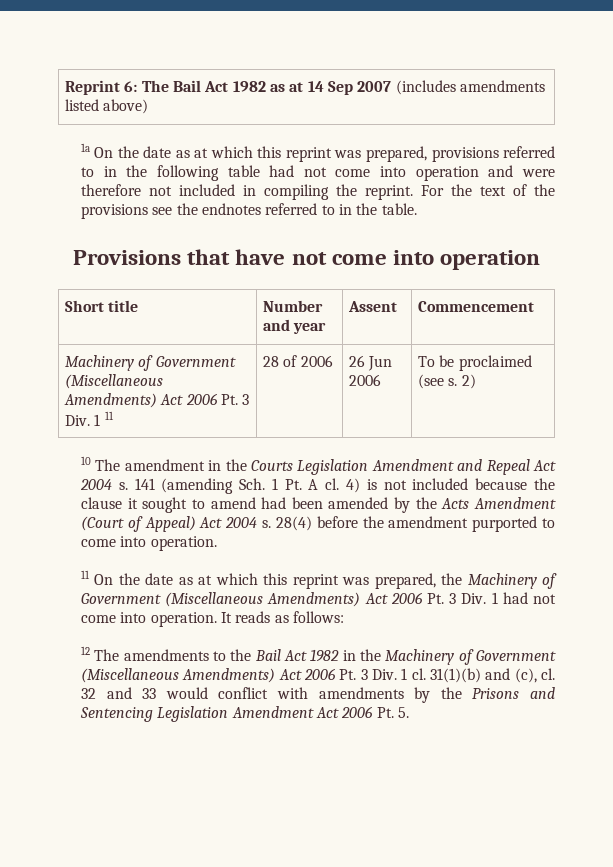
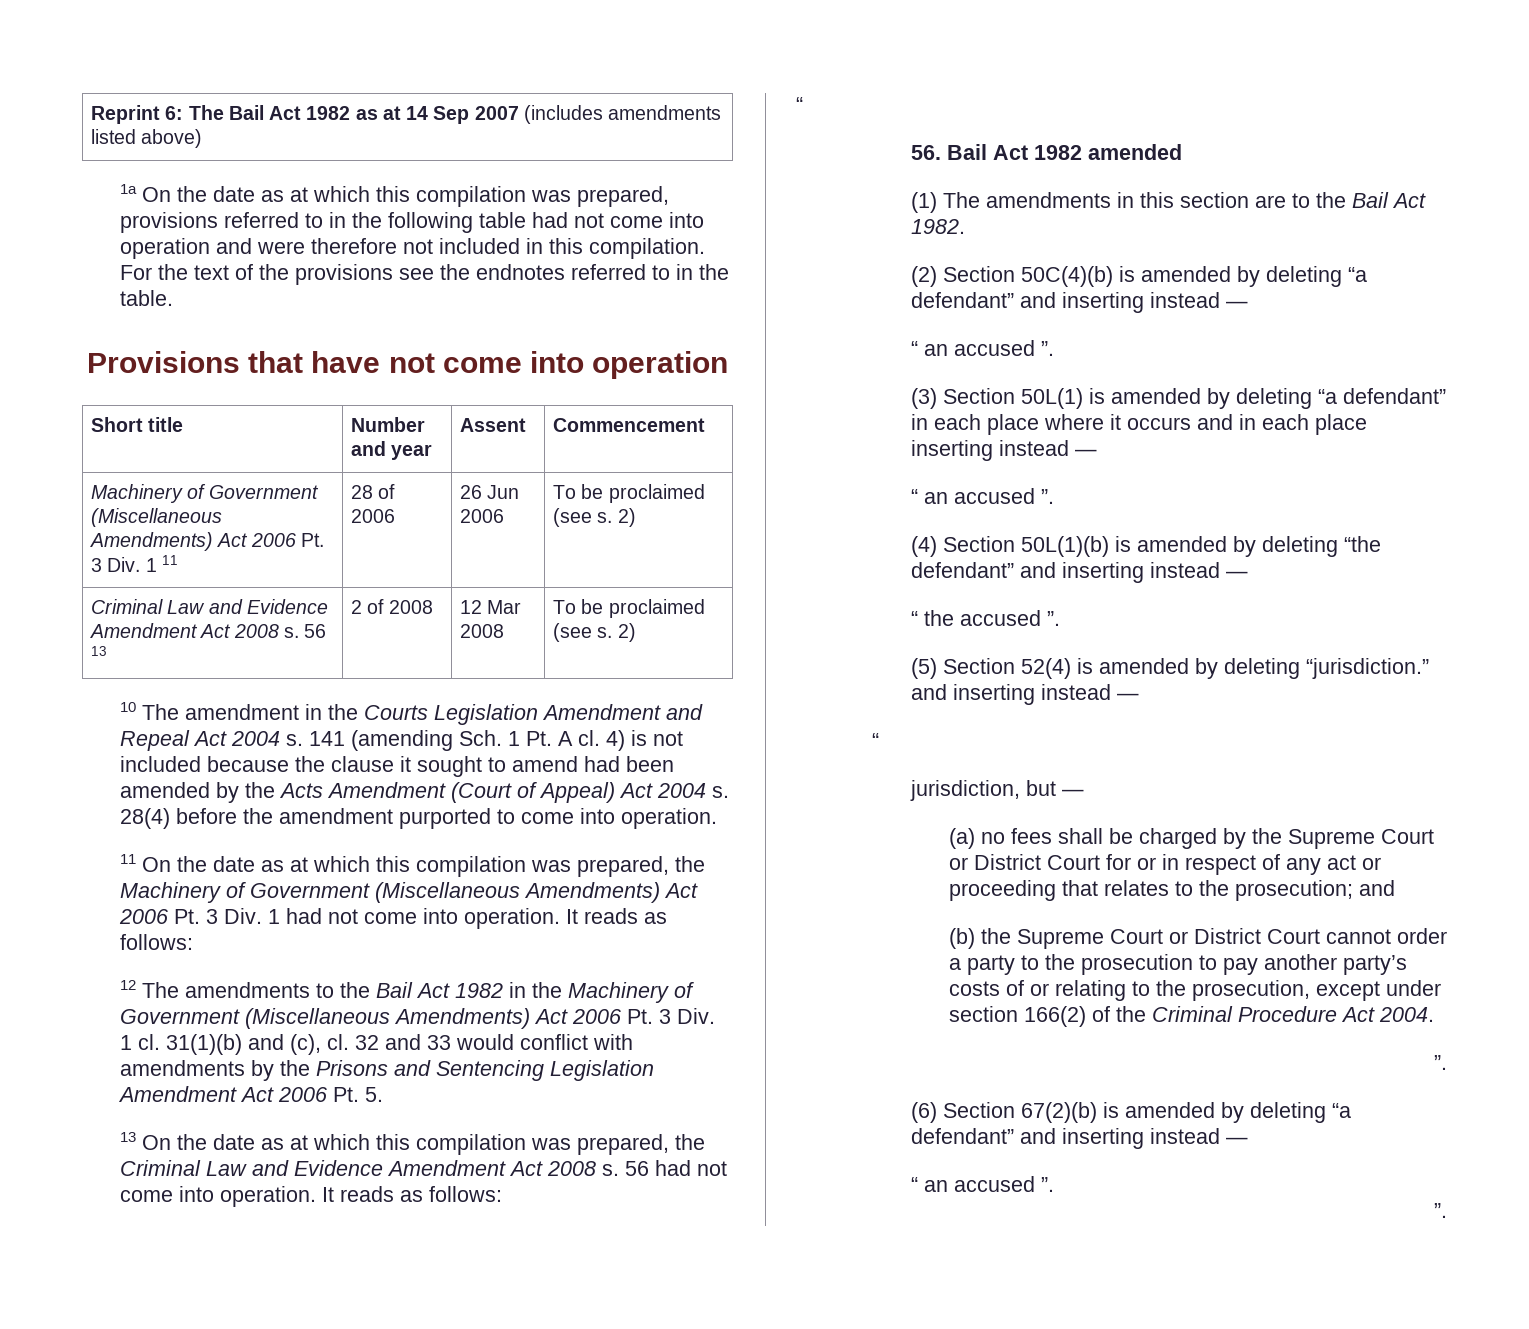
- 1a On the date as at which this reprint was prepared, provisions referred to in the following table had not come into operation and were therefore not included in compiling the reprint.
+ 1a On the date as at which this compilation was prepared, provisions referred to in the following table had not come into operation and were therefore not included in this compilation.
+ Criminal Law and Evidence Amendment Act 2008 s. 56 13 | 2 of 2008 | 12 Mar 2008 | To be proclaimed (see s. 2)
- 11 On the date as at which this reprint was prepared, the Machinery of Government (Miscellaneous Amendments) Act 2006 Pt. 3 Div. 1 had not come into operation.
+ 11 On the date as at which this compilation was prepared, the Machinery of Government (Miscellaneous Amendments) Act 2006 Pt. 3 Div. 1 had not come into operation.
+ 13 On the date as at which this compilation was prepared, the Criminal Law and Evidence Amendment Act 2008 s. 56 had not come into operation. It reads as follows:
+ “
+ 56. Bail Act 1982 amended
+ (1) The amendments in this section are to the Bail Act 1982.
+ (2) Section 50C(4)(b) is amended by deleting “a defendant” and inserting instead —
+ “ an accused ”.
+ (3) Section 50L(1) is amended by deleting “a defendant” in each place where it occurs and in each place inserting instead —
+ “ an accused ”.
+ (4) Section 50L(1)(b) is amended by deleting “the defendant” and inserting instead —
+ “ the accused ”.
+ (5) Section 52(4) is amended by deleting “jurisdiction.” and inserting instead —
+ “
+ jurisdiction, but —
+ (a) no fees shall be charged by the Supreme Court or District Court for or in respect of any act or proceeding that relates to the prosecution; and
+ (b) the Supreme Court or District Court cannot order a party to the prosecution to pay another party’s costs of or relating to the prosecution, except under section 166(2) of the Criminal Procedure Act 2004.
+ ”.
+ (6) Section 67(2)(b) is amended by deleting “a defendant” and inserting instead —
+ “ an accused ”.
+ ”.

